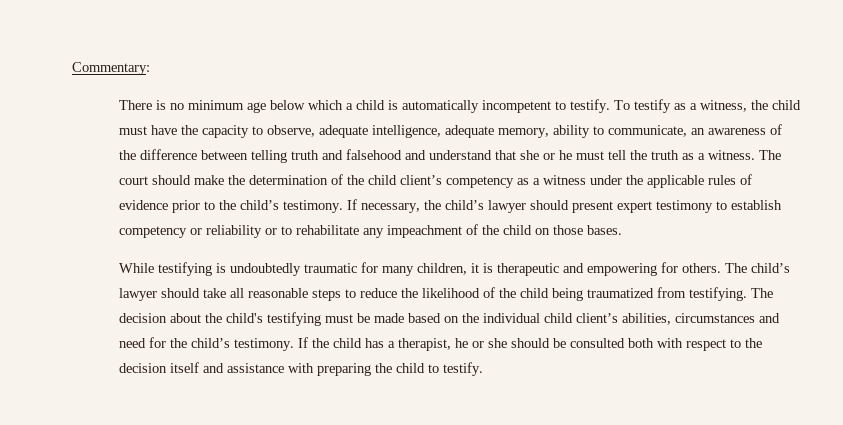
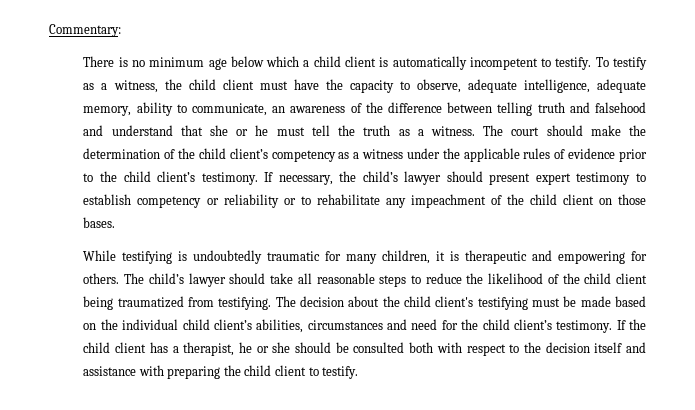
- There is no minimum age below which a child is automatically incompetent to testify.
+ There is no minimum age below which a child client is automatically incompetent to testify.
- To testify as a witness, the child must have the capacity to observe, adequate intelligence, adequate memory, ability to communicate, an awareness of the difference between telling truth and falsehood and understand that she or he must tell the truth as a witness.
+ To testify as a witness, the child client must have the capacity to observe, adequate intelligence, adequate memory, ability to communicate, an awareness of the difference between telling truth and falsehood and understand that she or he must tell the truth as a witness.
- The court should make the determination of the child client’s competency as a witness under the applicable rules of evidence prior to the child’s testimony.
+ The court should make the determination of the child client’s competency as a witness under the applicable rules of evidence prior to the child client’s testimony.
- If necessary, the child’s lawyer should present expert testimony to establish competency or reliability or to rehabilitate any impeachment of the child on those bases.
+ If necessary, the child’s lawyer should present expert testimony to establish competency or reliability or to rehabilitate any impeachment of the child client on those bases.
- The child’s lawyer should take all reasonable steps to reduce the likelihood of the child being traumatized from testifying.
+ The child’s lawyer should take all reasonable steps to reduce the likelihood of the child client being traumatized from testifying.
- The decision about the child's testifying must be made based on the individual child client’s abilities, circumstances and need for the child’s testimony.
+ The decision about the child client's testifying must be made based on the individual child client’s abilities, circumstances and need for the child client’s testimony.
- If the child has a therapist, he or she should be consulted both with respect to the decision itself and assistance with preparing the child to testify.
+ If the child client has a therapist, he or she should be consulted both with respect to the decision itself and assistance with preparing the child client to testify.

